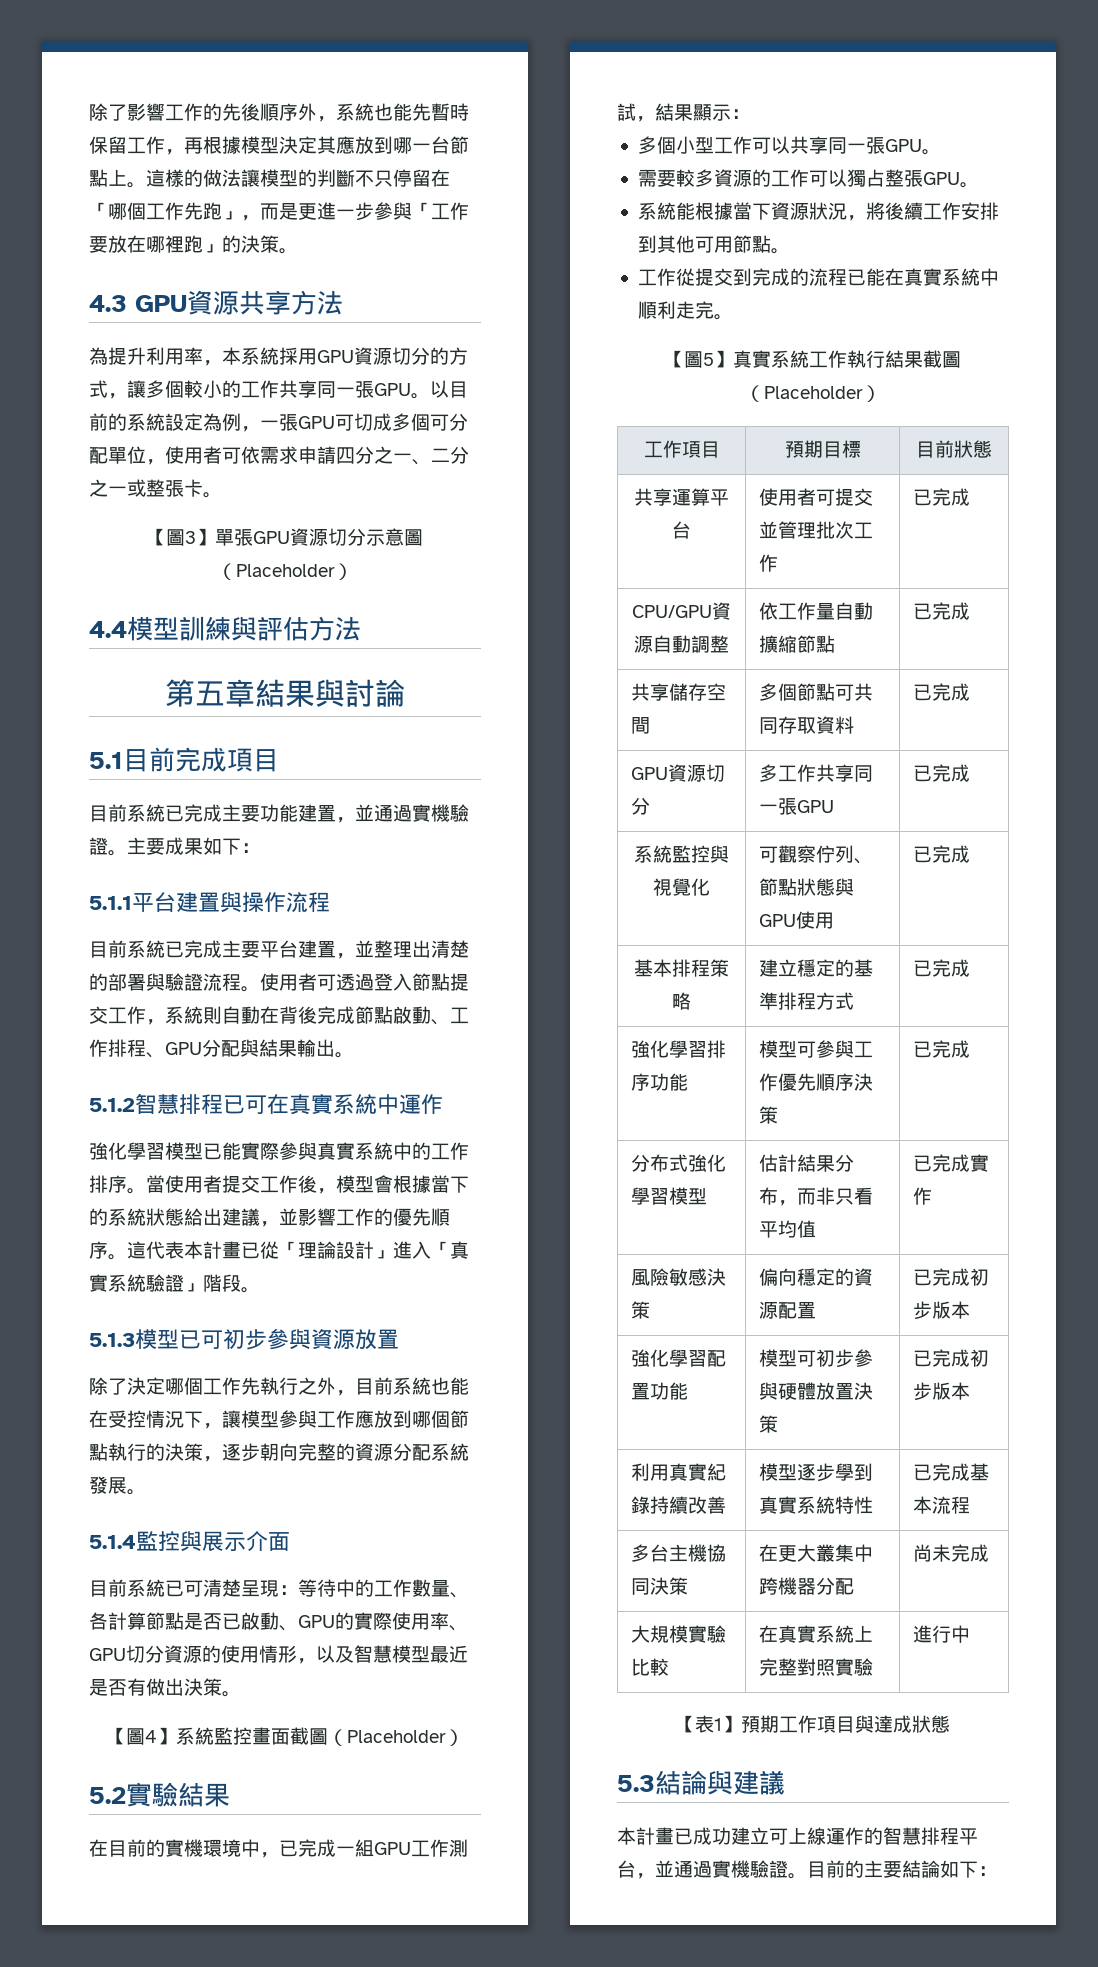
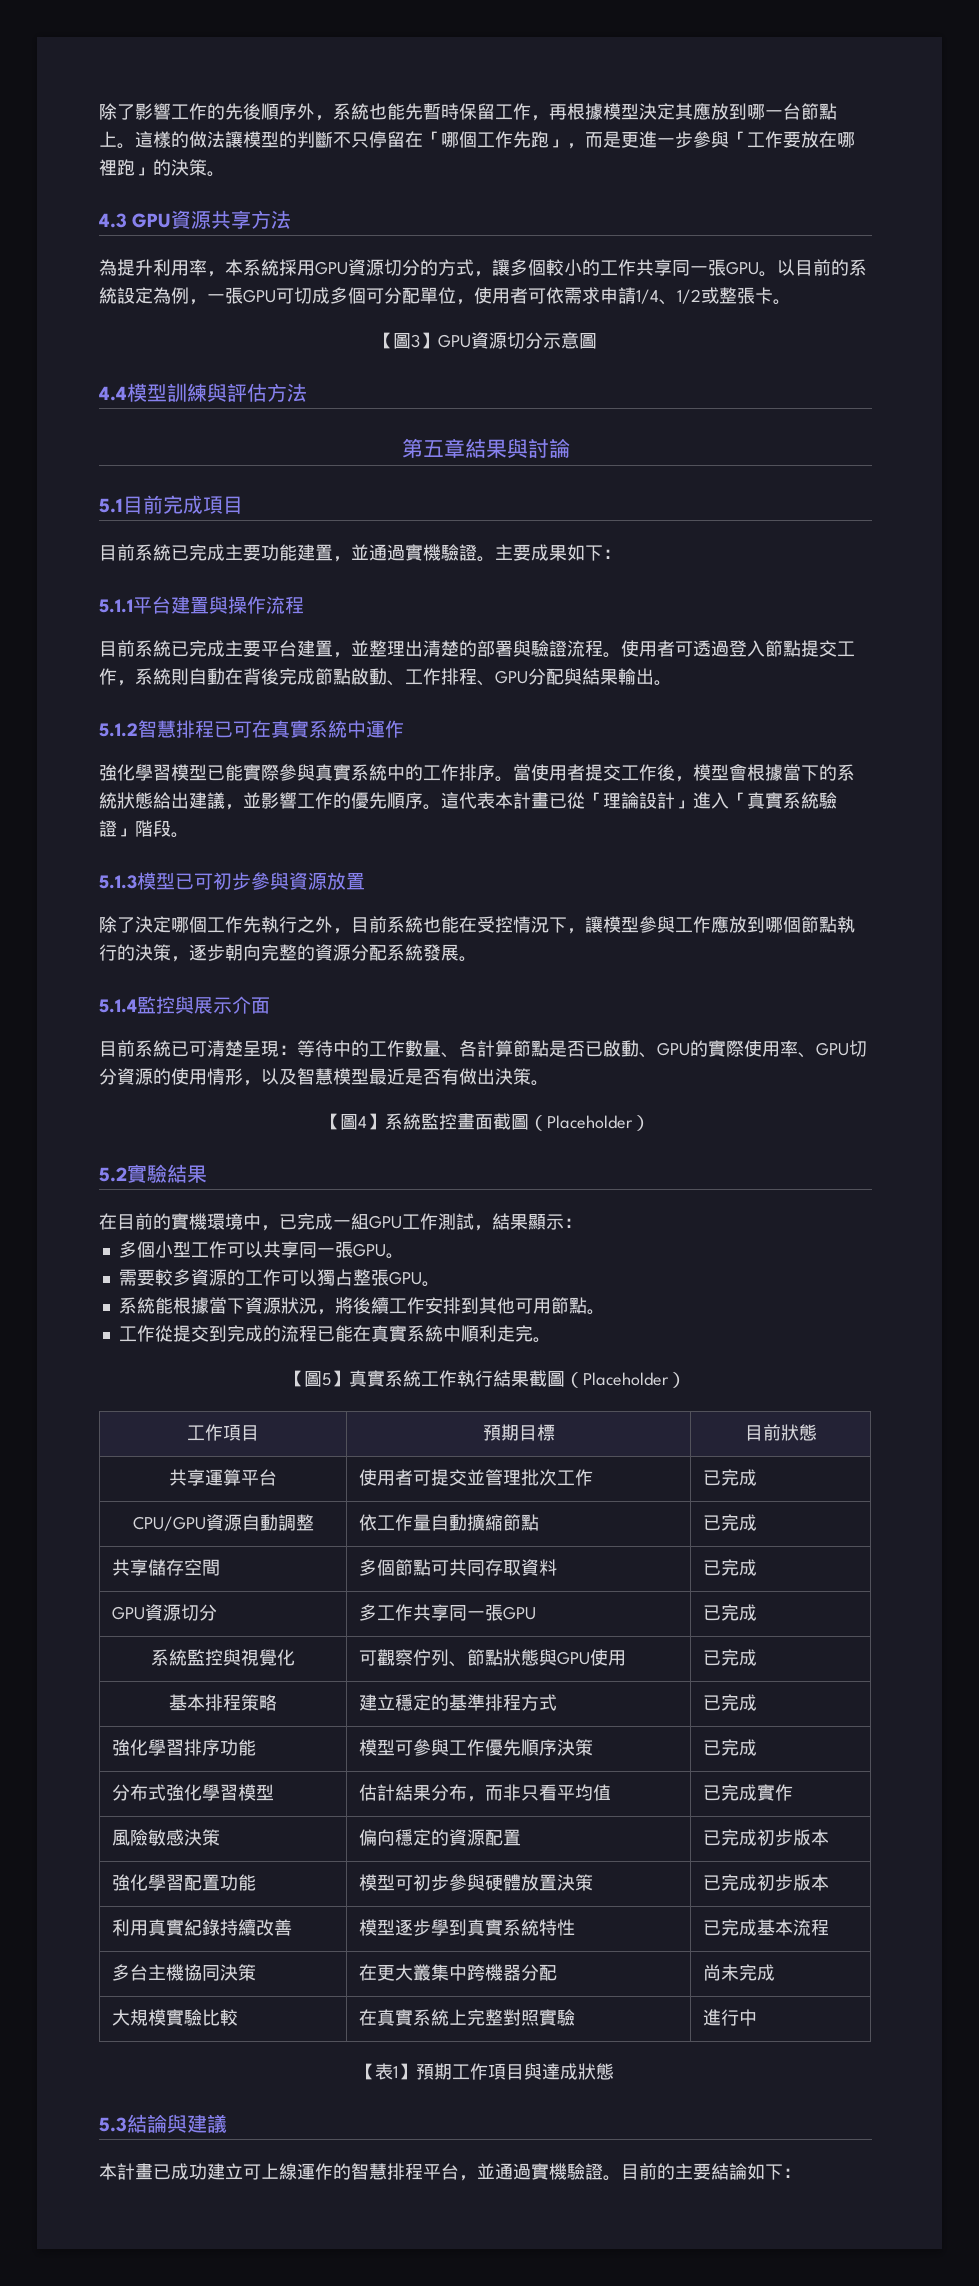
- 以目前的系統設定為例，一張GPU可切成多個可分配單位，使用者可依需求申請四分之一、二分之一或整張卡。
+ 以目前的系統設定為例，一張GPU可切成多個可分配單位，使用者可依需求申請1/4、1/2或整張卡。
- 【圖3】單張GPU資源切分示意圖（Placeholder）
+ 【圖3】GPU資源切分示意圖

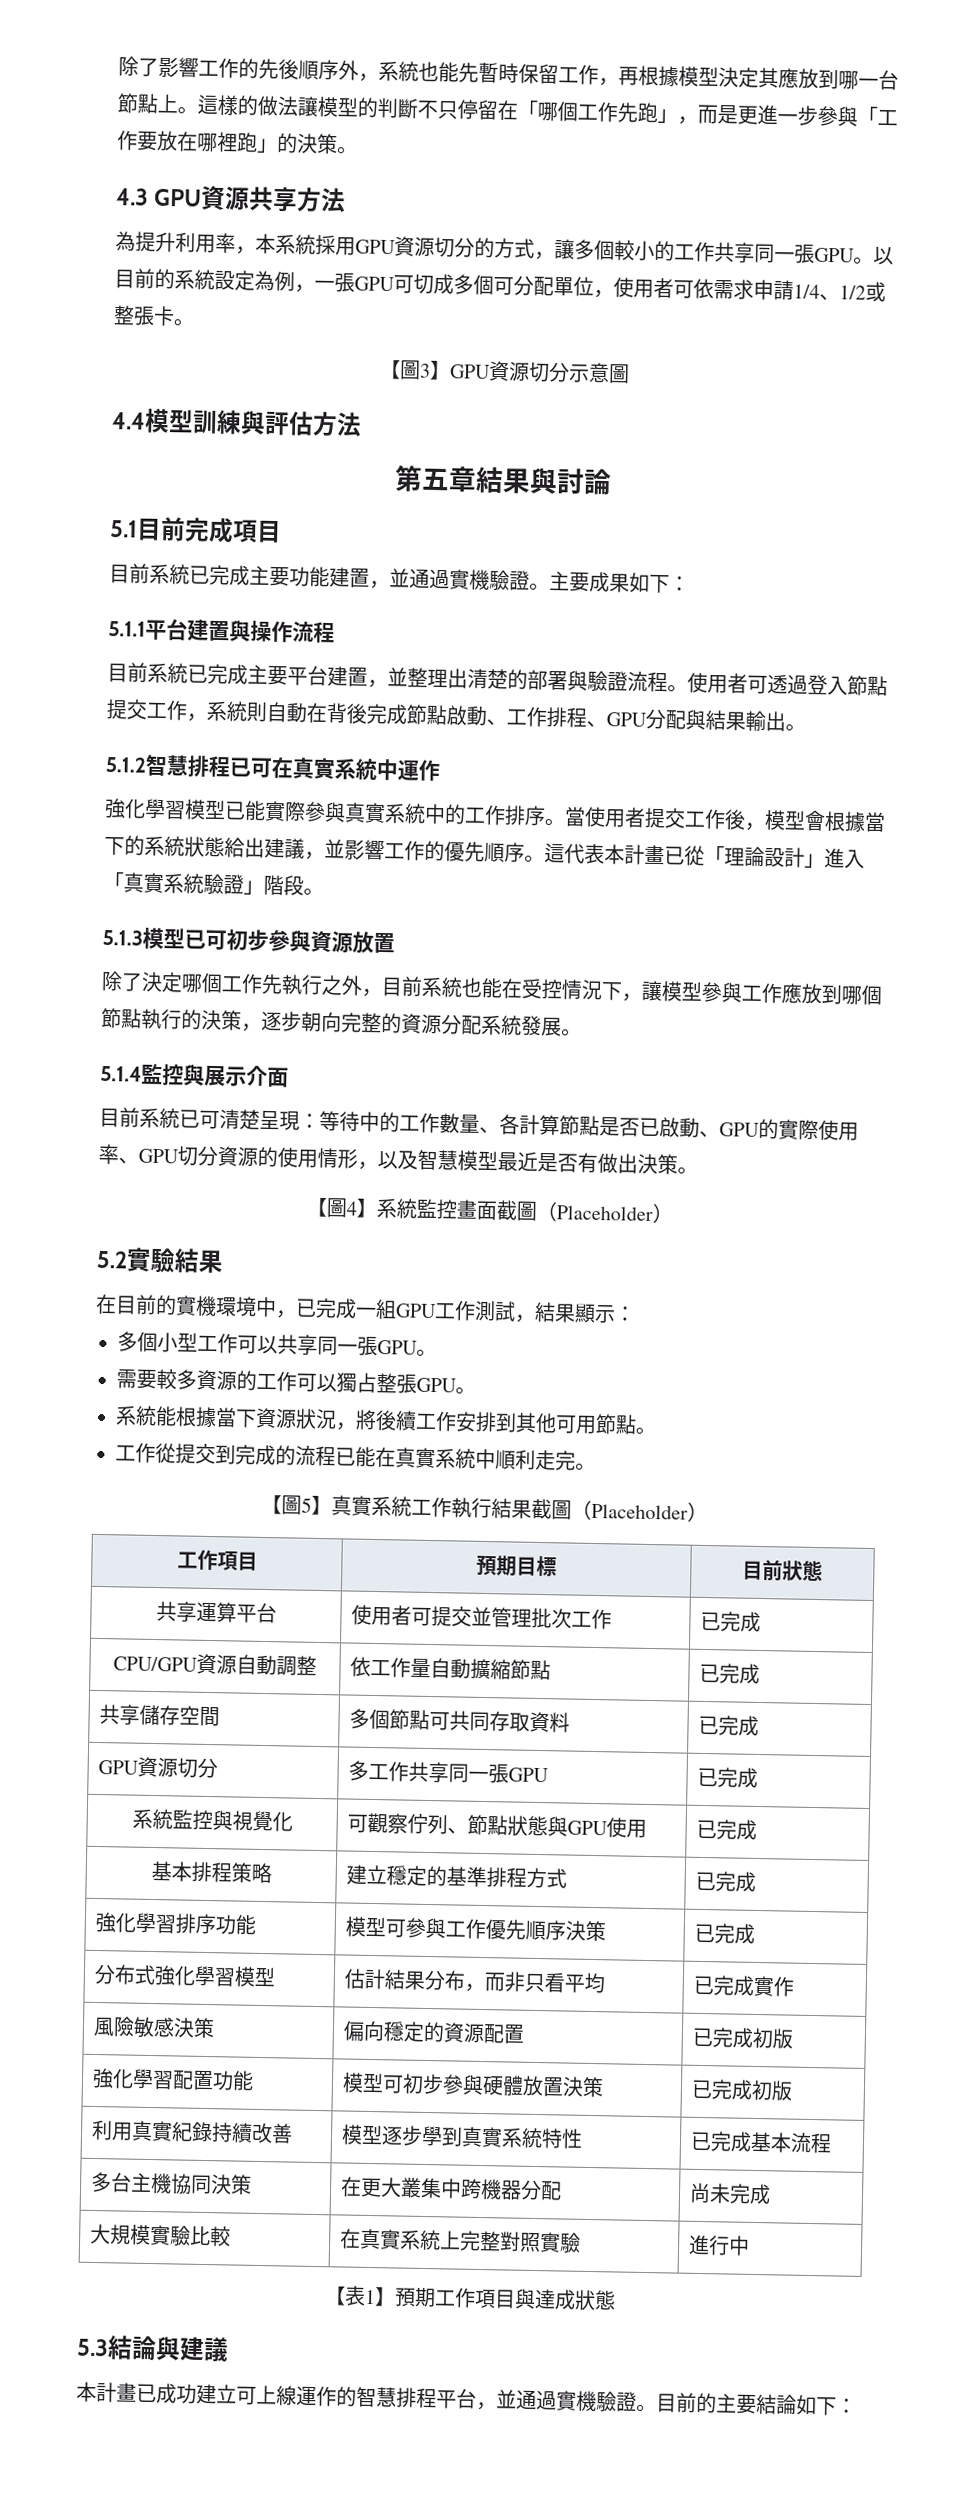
- 分布式強化學習模型 | 估計結果分布，而非只看平均值 | 已完成實作
+ 分布式強化學習模型 | 估計結果分布，而非只看平均 | 已完成實作
- 風險敏感決策 | 偏向穩定的資源配置 | 已完成初步版本
+ 風險敏感決策 | 偏向穩定的資源配置 | 已完成初版
- 強化學習配置功能 | 模型可初步參與硬體放置決策 | 已完成初步版本
+ 強化學習配置功能 | 模型可初步參與硬體放置決策 | 已完成初版

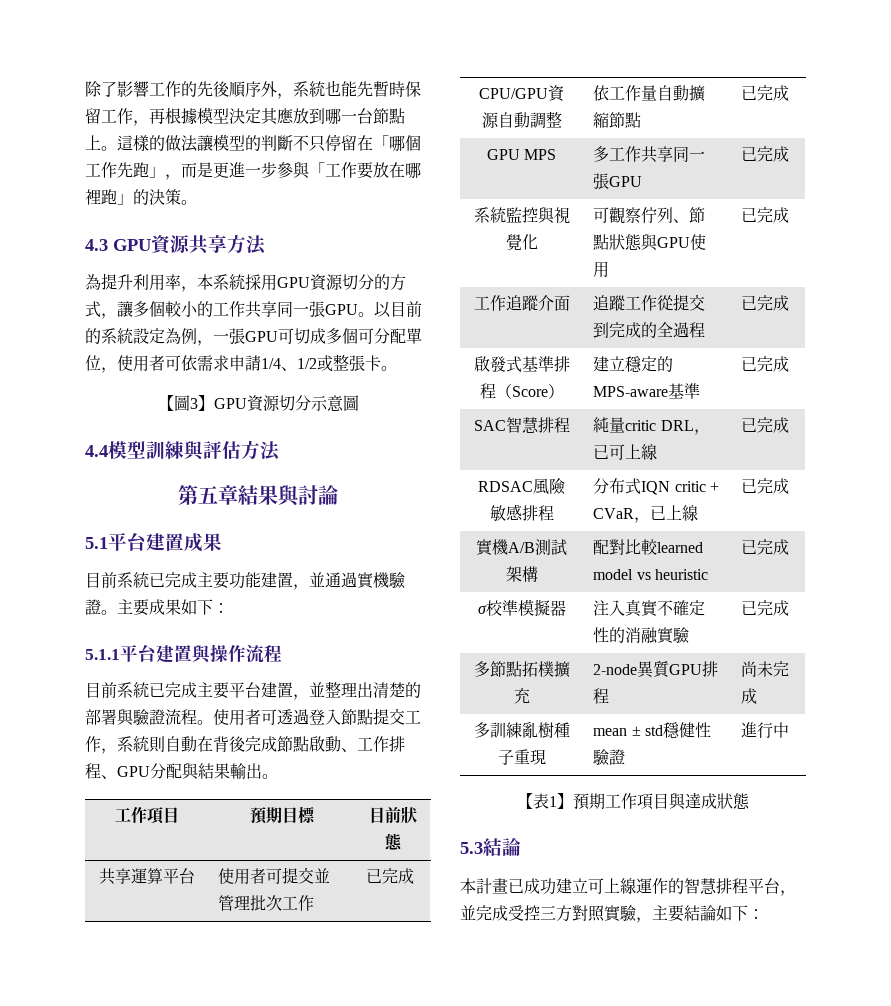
- 5.1目前完成項目
+ 5.1平台建置成果
- 5.1.2智慧排程已可在真實系統中運作
- 強化學習模型已能實際參與真實系統中的工作排序。當使用者提交工作後，模型會根據當下的系統狀態給出建議，並影響工作的優先順序。這代表本計畫已從「理論設計」進入「真實系統驗證」階段。
- 5.1.3模型已可初步參與資源放置
- 除了決定哪個工作先執行之外，目前系統也能在受控情況下，讓模型參與工作應放到哪個節點執行的決策，逐步朝向完整的資源分配系統發展。
- 5.1.4監控與展示介面
- 目前系統已可清楚呈現：等待中的工作數量、各計算節點是否已啟動、GPU的實際使用率、GPU切分資源的使用情形，以及智慧模型最近是否有做出決策。
- 【圖4】系統監控畫面截圖（Placeholder）
- 5.2實驗結果
- 在目前的實機環境中，已完成一組GPU工作測試，結果顯示：
- 多個小型工作可以共享同一張GPU。
- 需要較多資源的工作可以獨占整張GPU。
- 系統能根據當下資源狀況，將後續工作安排到其他可用節點。
- 工作從提交到完成的流程已能在真實系統中順利走完。
- 【圖5】真實系統工作執行結果截圖（Placeholder）
- 共享儲存空間 | 多個節點可共同存取資料 | 已完成
- GPU資源切分 | 多工作共享同一張GPU | 已完成
+ GPU MPS | 多工作共享同一張GPU | 已完成
- 基本排程策略 | 建立穩定的基準排程方式 | 已完成
- 強化學習排序功能 | 模型可參與工作優先順序決策 | 已完成
- 分布式強化學習模型 | 估計結果分布，而非只看平均 | 已完成實作
- 風險敏感決策 | 偏向穩定的資源配置 | 已完成初版
- 強化學習配置功能 | 模型可初步參與硬體放置決策 | 已完成初版
- 利用真實紀錄持續改善 | 模型逐步學到真實系統特性 | 已完成基本流程
- 多台主機協同決策 | 在更大叢集中跨機器分配 | 尚未完成
- 大規模實驗比較 | 在真實系統上完整對照實驗 | 進行中
+ 工作追蹤介面 | 追蹤工作從提交到完成的全過程 | 已完成
+ 啟發式基準排程（Score） | 建立穩定的MPS-aware基準 | 已完成
+ SAC智慧排程 | 純量critic DRL，已可上線 | 已完成
+ RDSAC風險敏感排程 | 分布式IQN critic + CVaR，已上線 | 已完成
+ 實機A/B測試架構 | 配對比較learned model vs heuristic | 已完成
+ σ校準模擬器 | 注入真實不確定性的消融實驗 | 已完成
+ 多節點拓樸擴充 | 2-node異質GPU排程 | 尚未完成
+ 多訓練亂樹種子重現 | mean ± std穩健性驗證 | 進行中
- 5.3結論與建議
+ 5.3結論
- 本計畫已成功建立可上線運作的智慧排程平台，並通過實機驗證。目前的主要結論如下：
+ 本計畫已成功建立可上線運作的智慧排程平台，並完成受控三方對照實驗，主要結論如下：

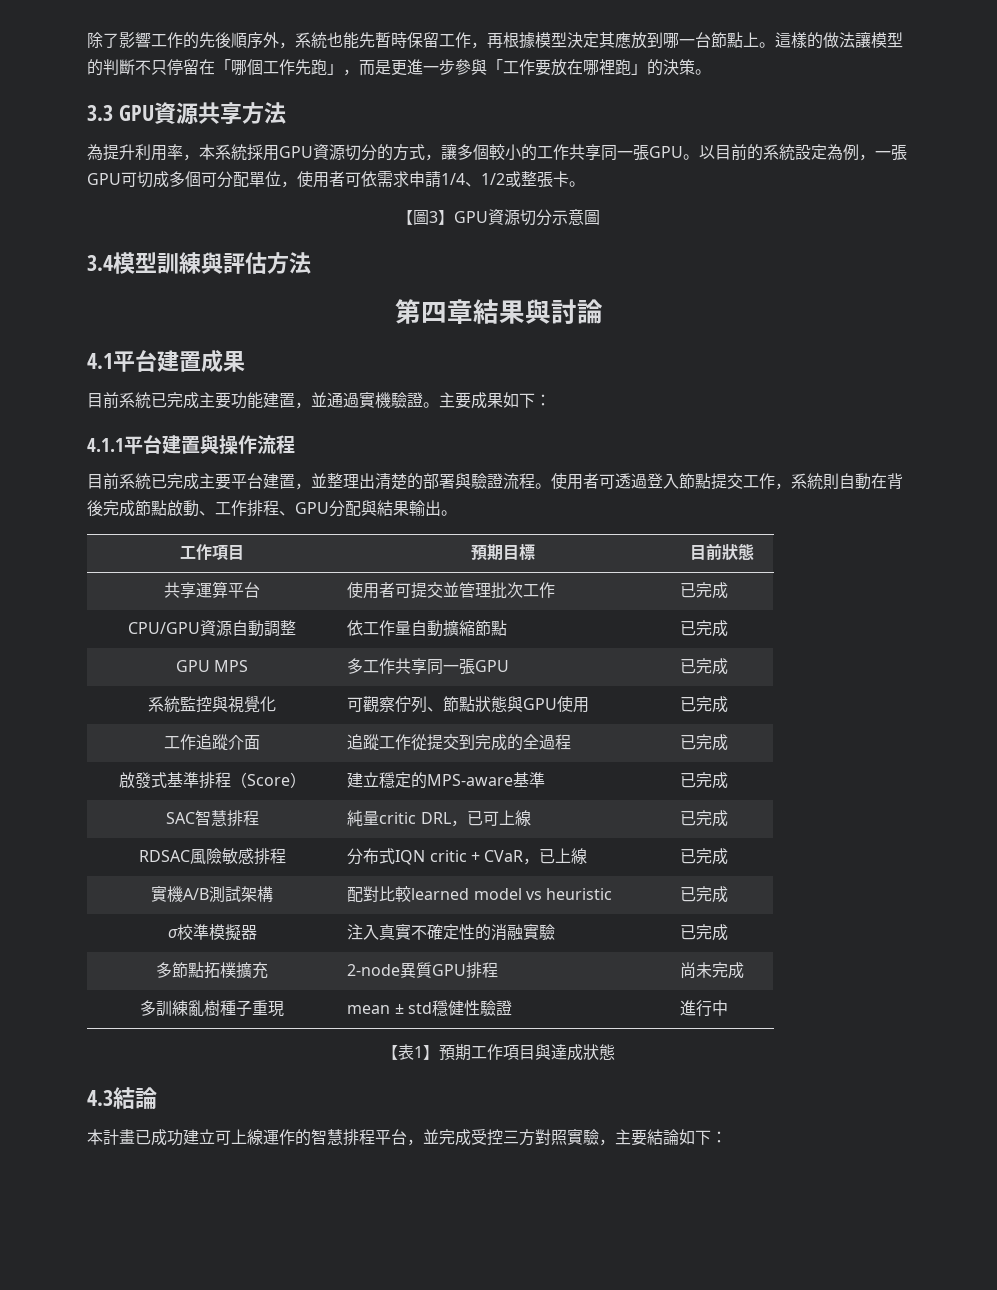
- 4.3 GPU資源共享方法
+ 3.3 GPU資源共享方法
- 4.4模型訓練與評估方法
+ 3.4模型訓練與評估方法
- 第五章結果與討論
+ 第四章結果與討論
- 5.1平台建置成果
+ 4.1平台建置成果
- 5.1.1平台建置與操作流程
+ 4.1.1平台建置與操作流程
- 5.3結論
+ 4.3結論

